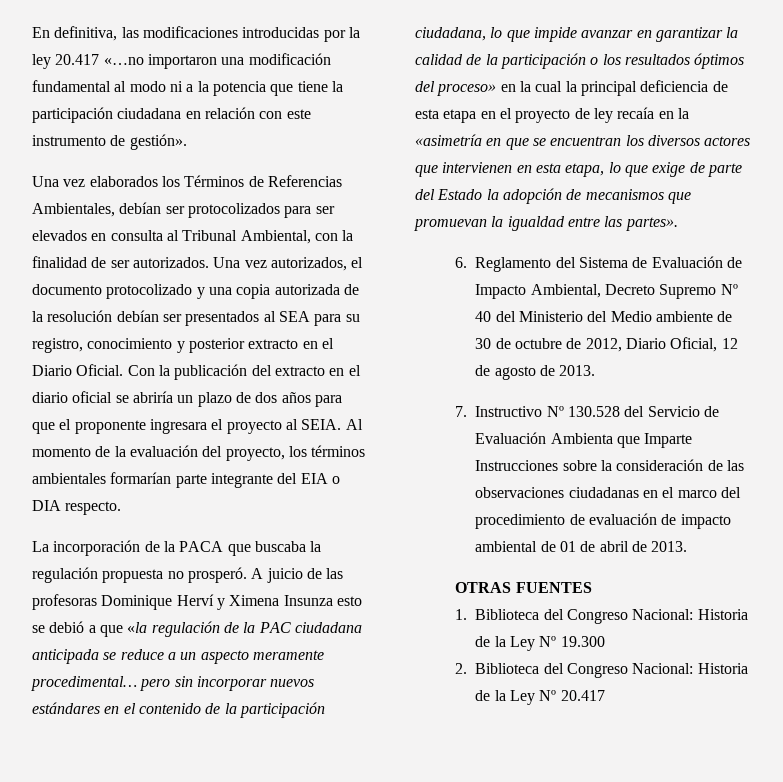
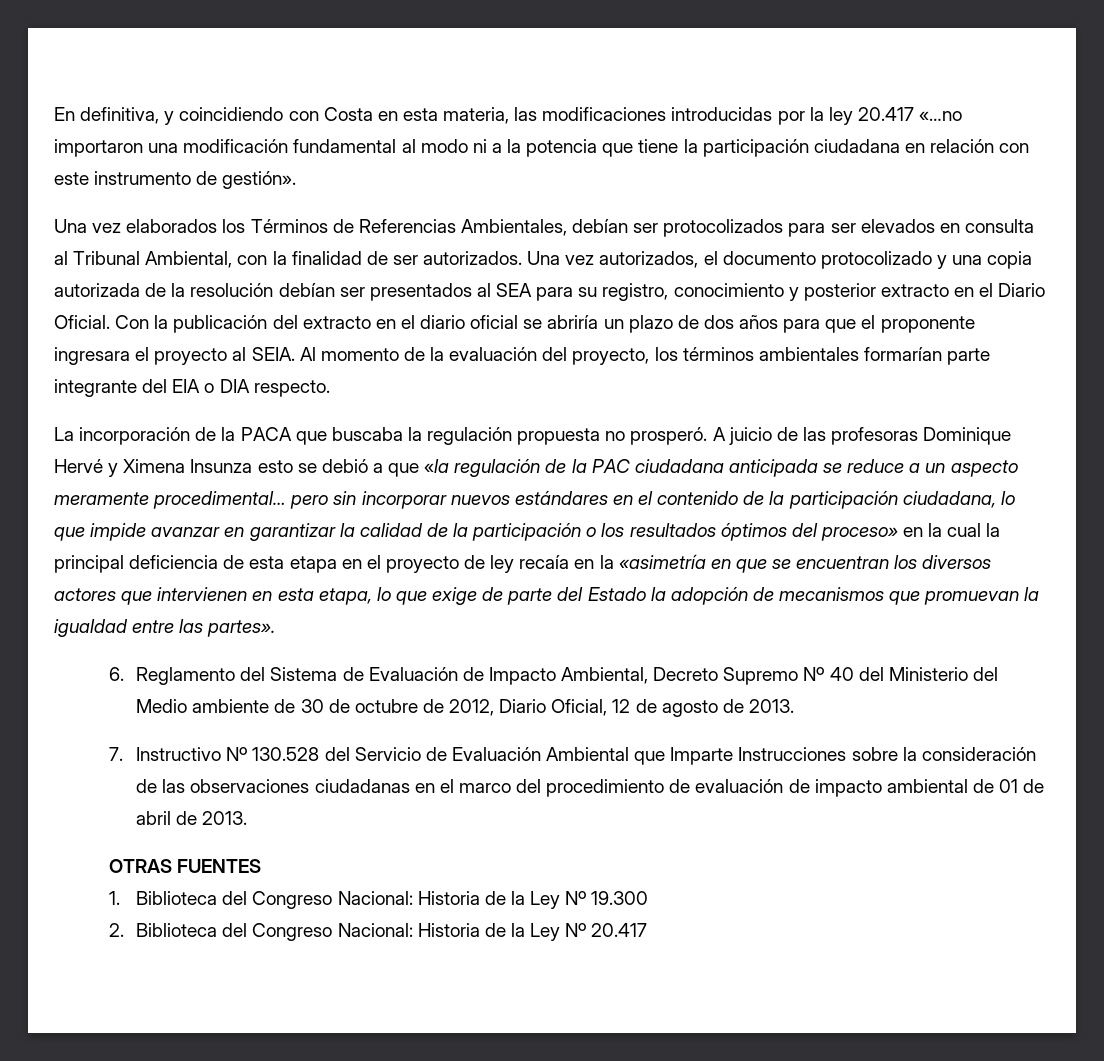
- En definitiva, las modificaciones introducidas por la ley 20.417 «…no importaron una modificación fundamental al modo ni a la potencia que tiene la participación ciudadana en relación con este instrumento de gestión».
+ En definitiva, y coincidiendo con Costa en esta materia, las modificaciones introducidas por la ley 20.417 «…no importaron una modificación fundamental al modo ni a la potencia que tiene la participación ciudadana en relación con este instrumento de gestión».
- A juicio de las profesoras Dominique Herví y Ximena Insunza esto se debió a que «la regulación de la PAC ciudadana anticipada se reduce a un aspecto meramente procedimental… pero sin incorporar nuevos estándares en el contenido de la participación ciudadana, lo que impide avanzar en garantizar la calidad de la participación o los resultados óptimos del proceso» en la cual la principal deficiencia de esta etapa en el proyecto de ley recaía en la «asimetría en que se encuentran los diversos actores que intervienen en esta etapa, lo que exige de parte del Estado la adopción de mecanismos que promuevan la igualdad entre las partes».
+ A juicio de las profesoras Dominique Hervé y Ximena Insunza esto se debió a que «la regulación de la PAC ciudadana anticipada se reduce a un aspecto meramente procedimental… pero sin incorporar nuevos estándares en el contenido de la participación ciudadana, lo que impide avanzar en garantizar la calidad de la participación o los resultados óptimos del proceso» en la cual la principal deficiencia de esta etapa en el proyecto de ley recaía en la «asimetría en que se encuentran los diversos actores que intervienen en esta etapa, lo que exige de parte del Estado la adopción de mecanismos que promuevan la igualdad entre las partes».
- 7. Instructivo Nº 130.528 del Servicio de Evaluación Ambienta que Imparte Instrucciones sobre la consideración de las observaciones ciudadanas en el marco del procedimiento de evaluación de impacto ambiental de 01 de abril de 2013.
+ 7. Instructivo Nº 130.528 del Servicio de Evaluación Ambiental que Imparte Instrucciones sobre la consideración de las observaciones ciudadanas en el marco del procedimiento de evaluación de impacto ambiental de 01 de abril de 2013.

